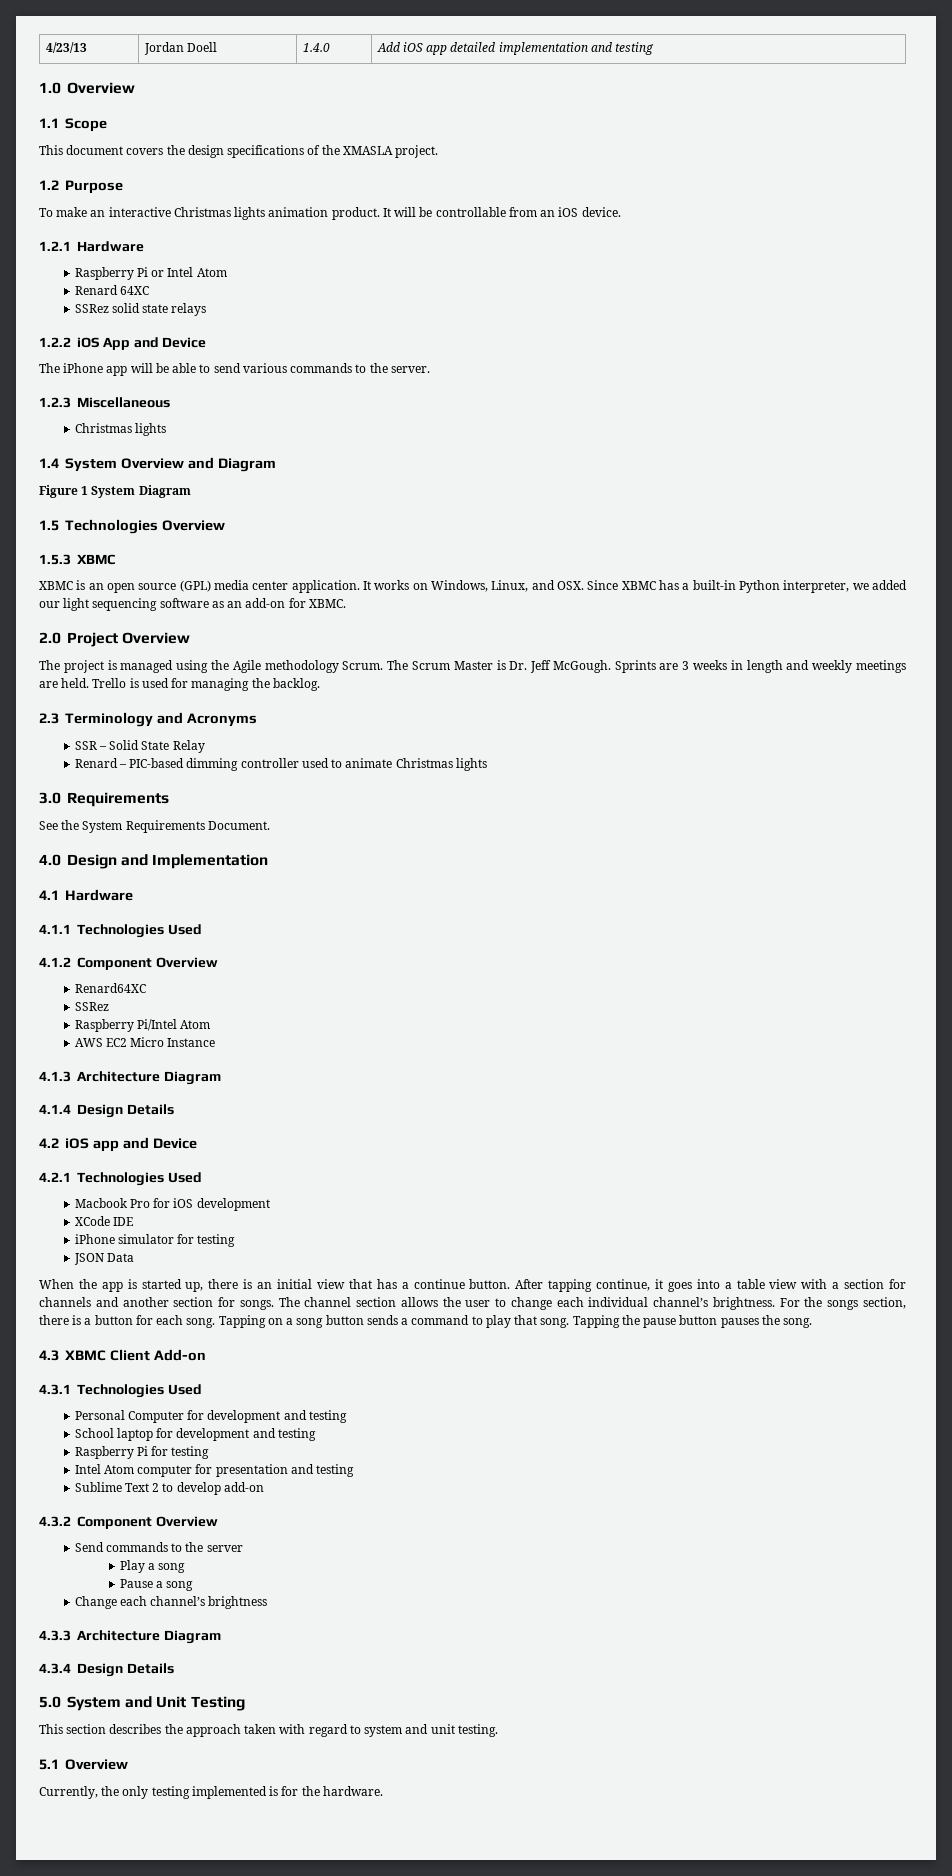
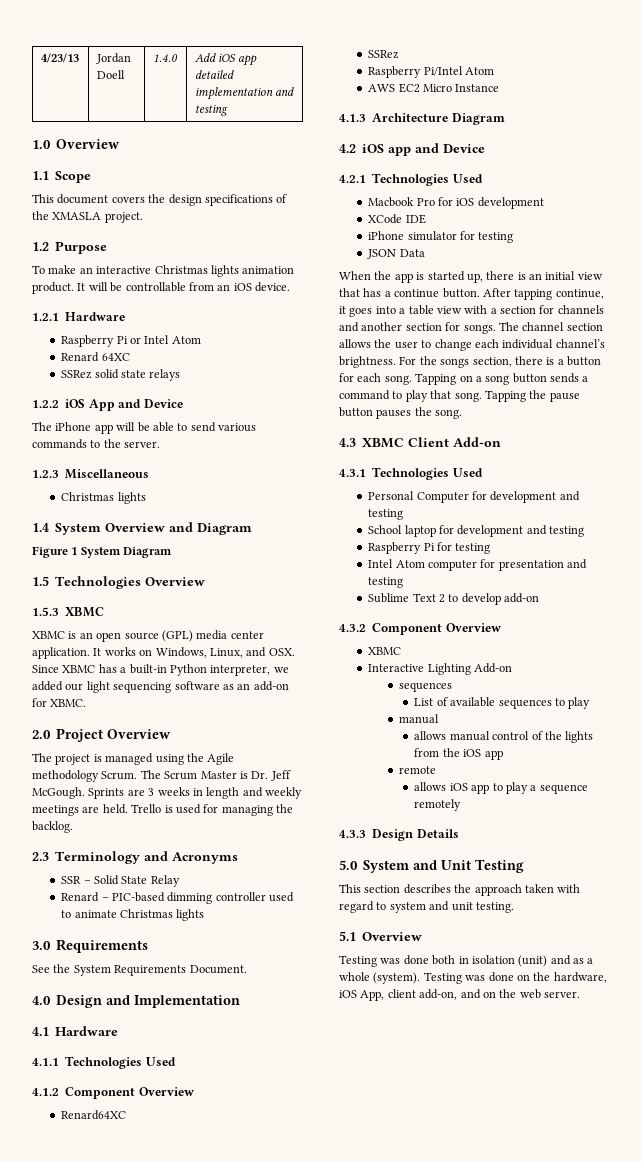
- 4.1.4 Design Details
  4.3.2 Component Overview
- Send commands to the server
- Play a song
- Pause a song
- Change each channel’s brightness
- 4.3.3 Architecture Diagram
- 4.3.4 Design Details
+ XBMC
+ Interactive Lighting Add-on
+ sequences
+ List of available sequences to play
+ manual
+ allows manual control of the lights from the iOS app
+ remote
+ allows iOS app to play a sequence remotely
+ 4.3.3 Design Details
- Currently, the only testing implemented is for the hardware.
+ Testing was done both in isolation (unit) and as a whole (system). Testing was done on the hardware, iOS App, client add-on, and on the web server.

